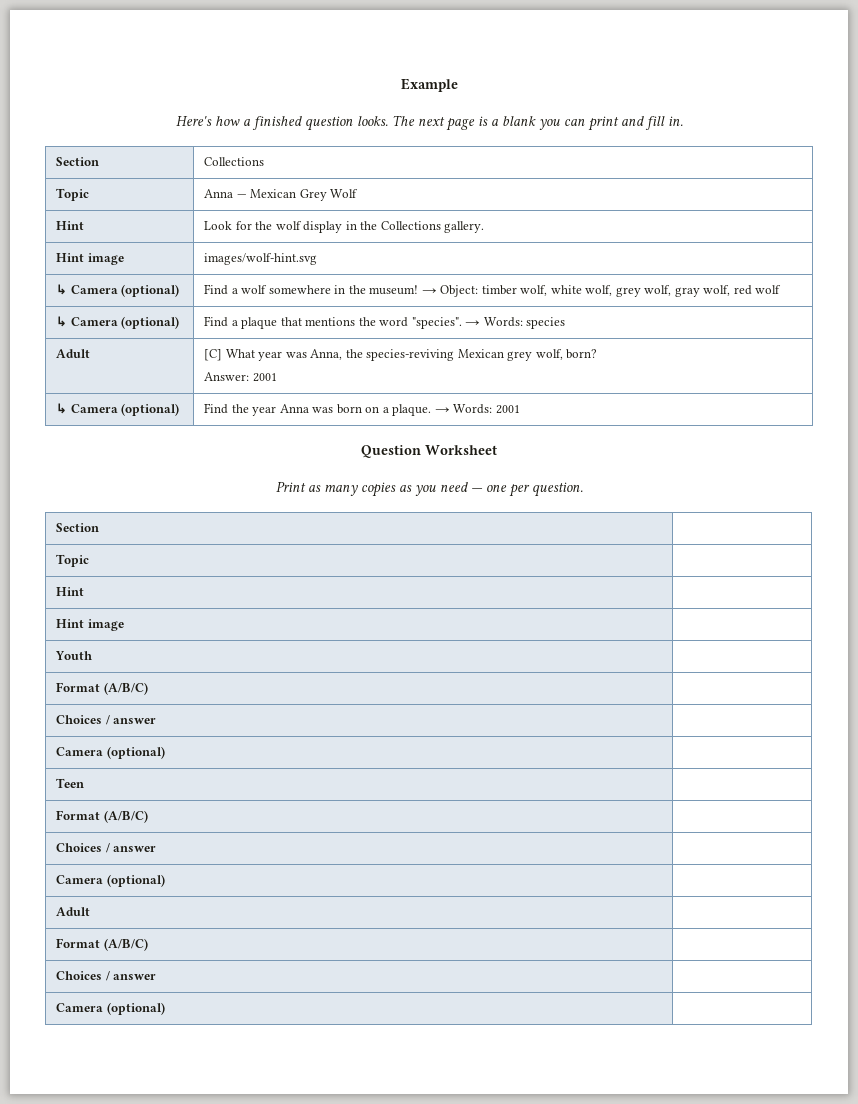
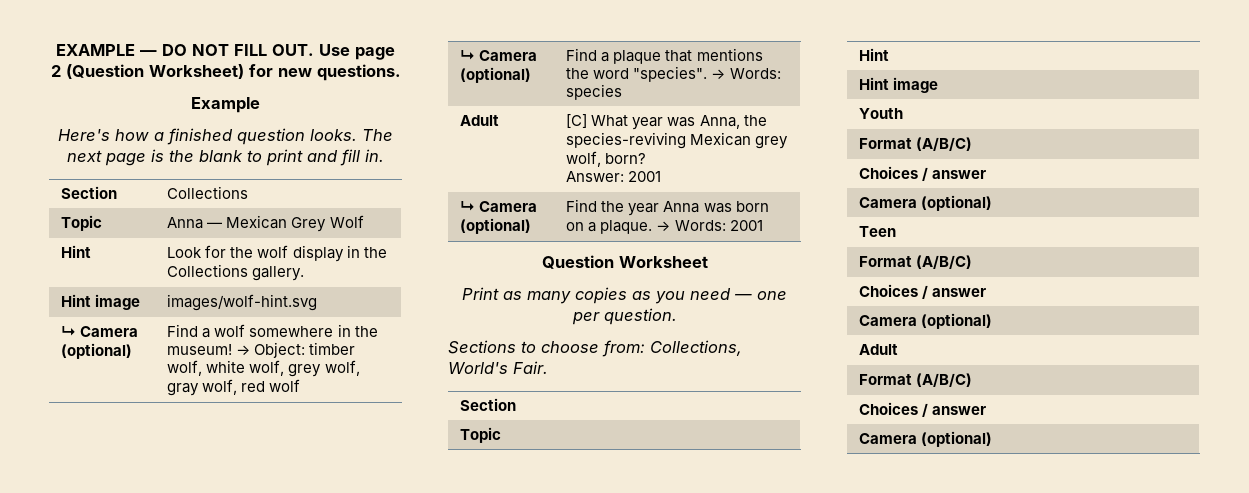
+ EXAMPLE — DO NOT FILL OUT. Use page 2 (Question Worksheet) for new questions.
- The next page is a blank you can print and fill in.
+ The next page is the blank to print and fill in.
+ Sections to choose from: Collections, World's Fair.

